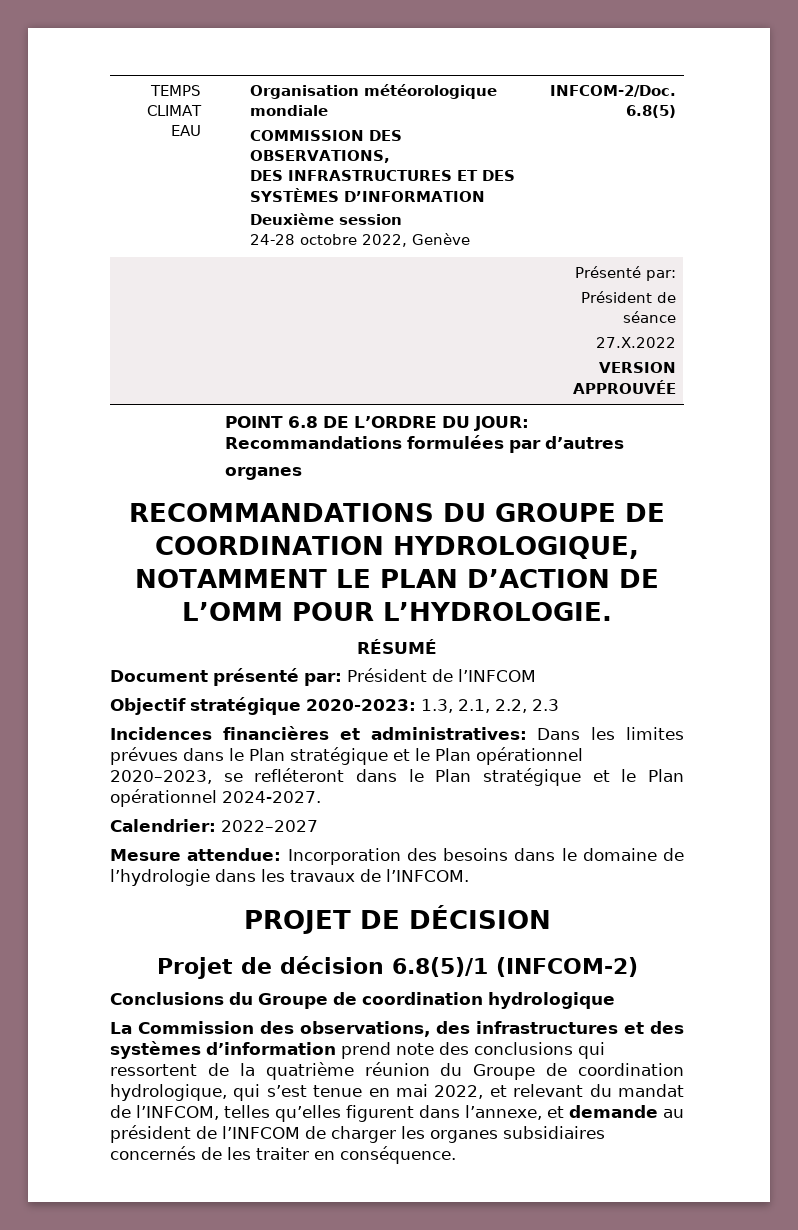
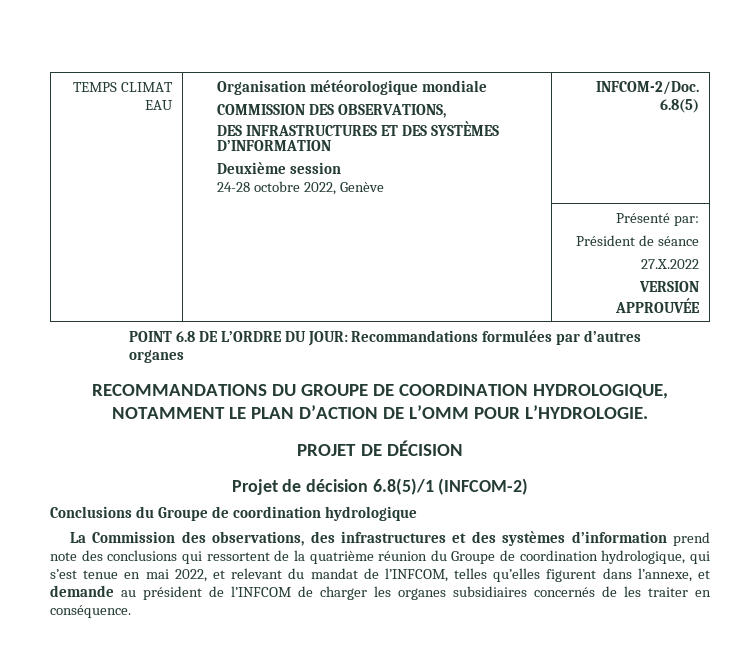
- RÉSUMÉ
- Document présenté par: Président de l’INFCOM
- Objectif stratégique 2020-2023: 1.3, 2.1, 2.2, 2.3
- Incidences financières et administratives: Dans les limites prévues dans le Plan stratégique et le Plan opérationnel 2020–2023, se refléteront dans le Plan stratégique et le Plan opérationnel 2024-2027.
- Calendrier: 2022–2027
- Mesure attendue: Incorporation des besoins dans le domaine de l’hydrologie dans les travaux de l’INFCOM.

